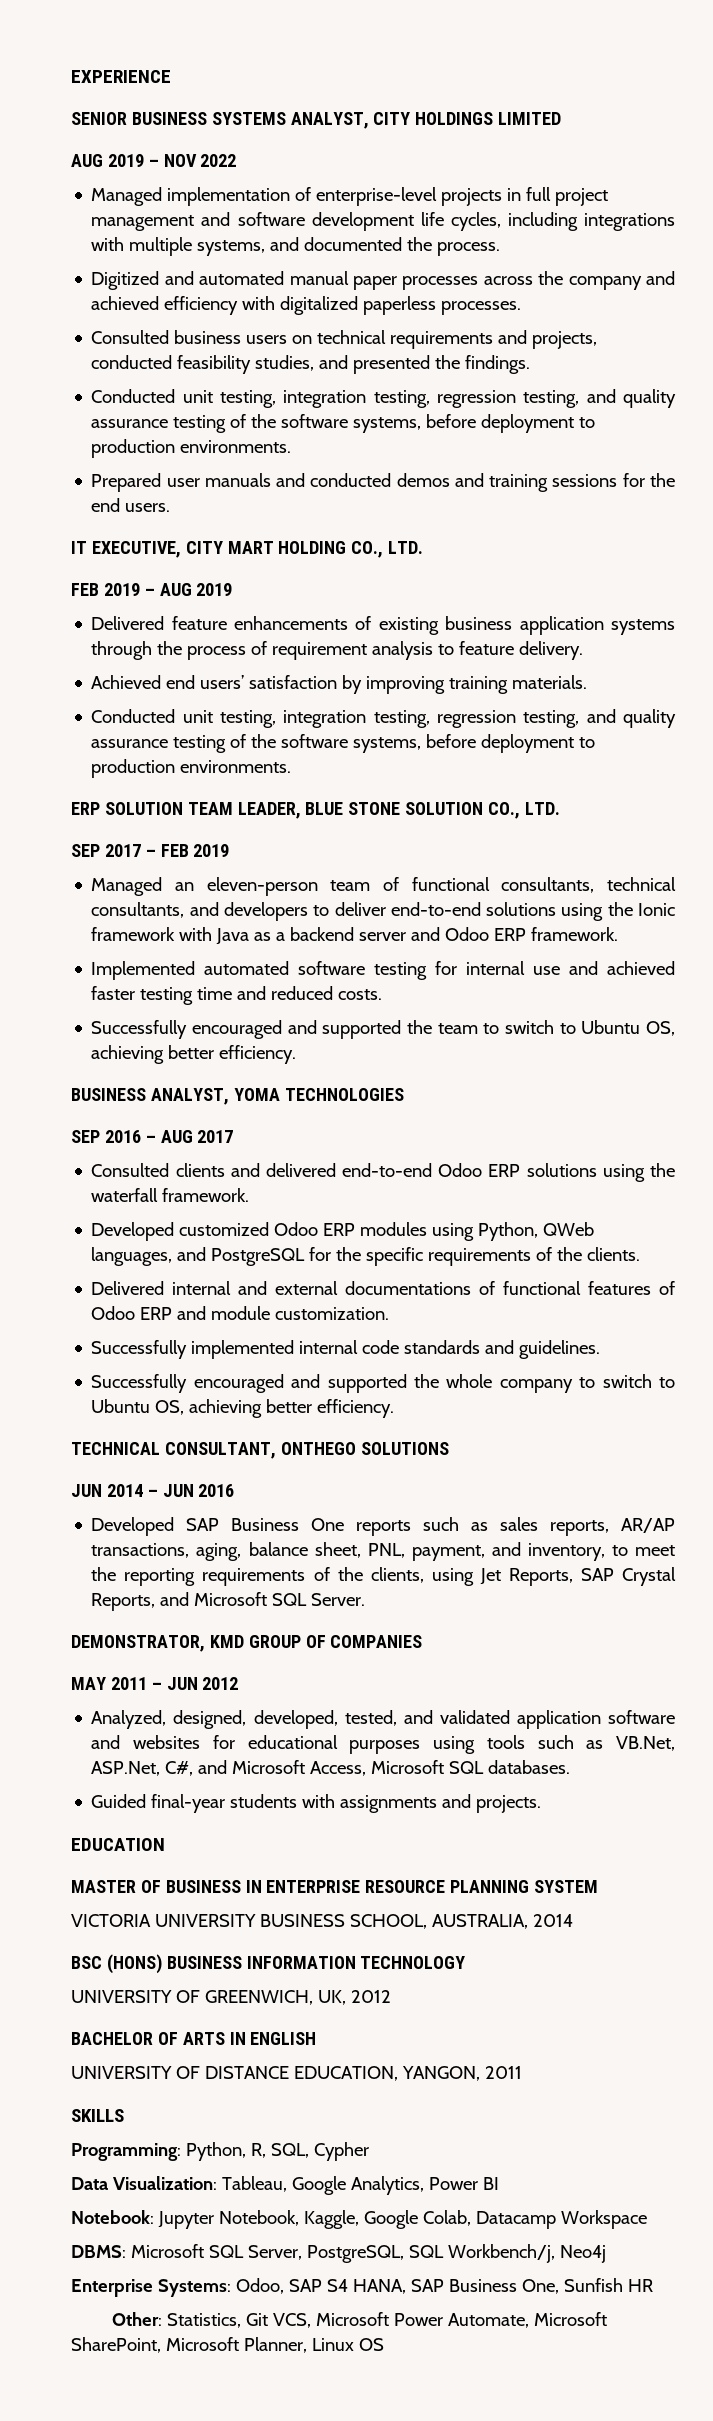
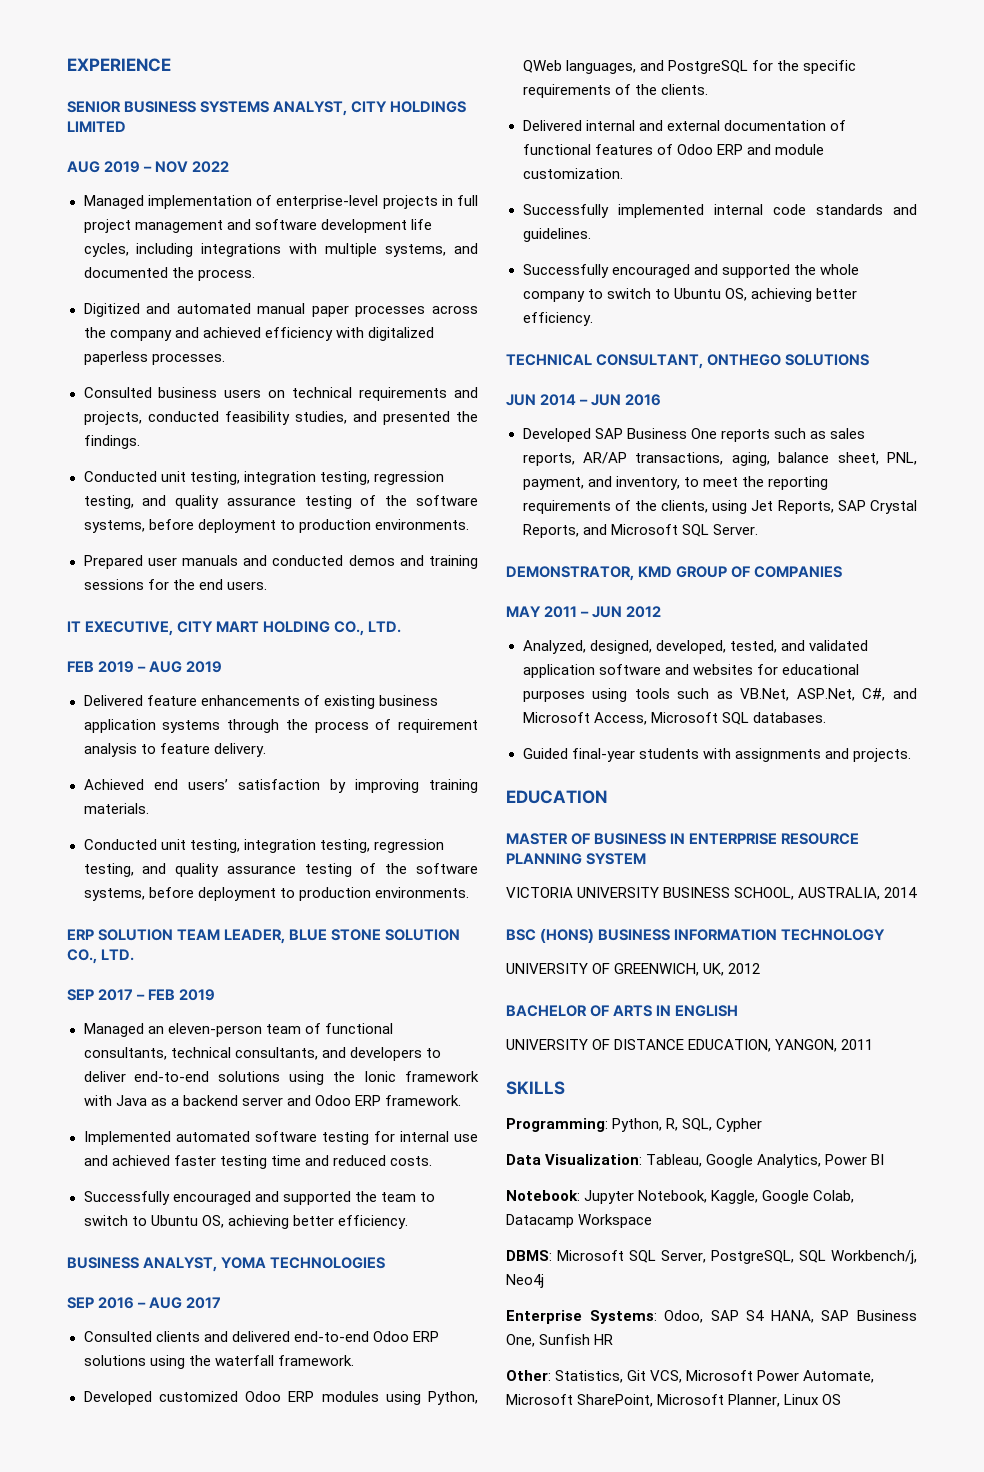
- Delivered internal and external documentations of functional features of Odoo ERP and module customization.
+ Delivered internal and external documentation of functional features of Odoo ERP and module customization.

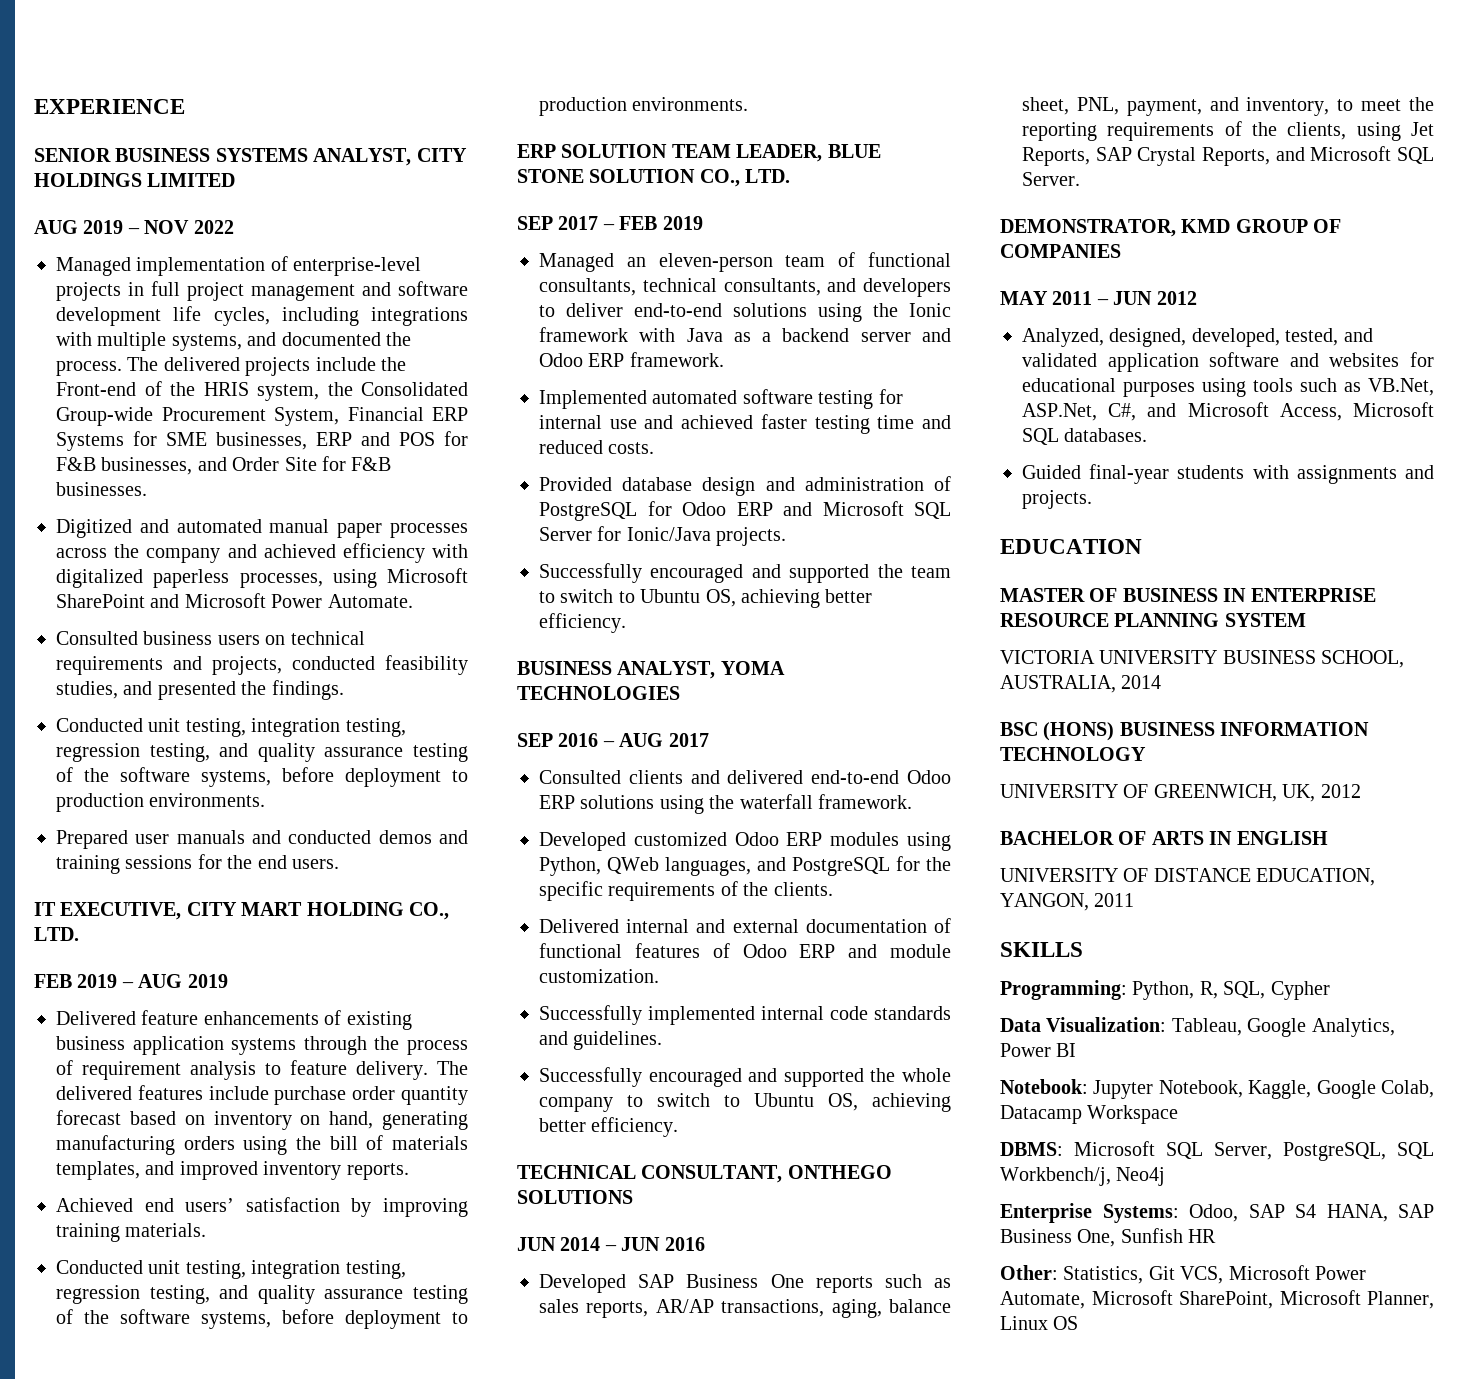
+ The delivered projects include the Front-end of the HRIS system, the Consolidated Group-wide Procurement System, Financial ERP Systems for SME businesses, ERP and POS for F&B businesses, and Order Site for F&B businesses.
- Digitized and automated manual paper processes across the company and achieved efficiency with digitalized paperless processes.
+ Digitized and automated manual paper processes across the company and achieved efficiency with digitalized paperless processes, using Microsoft SharePoint and Microsoft Power Automate.
+ The delivered features include purchase order quantity forecast based on inventory on hand, generating manufacturing orders using the bill of materials templates, and improved inventory reports.
+ Provided database design and administration of PostgreSQL for Odoo ERP and Microsoft SQL Server for Ionic/Java projects.

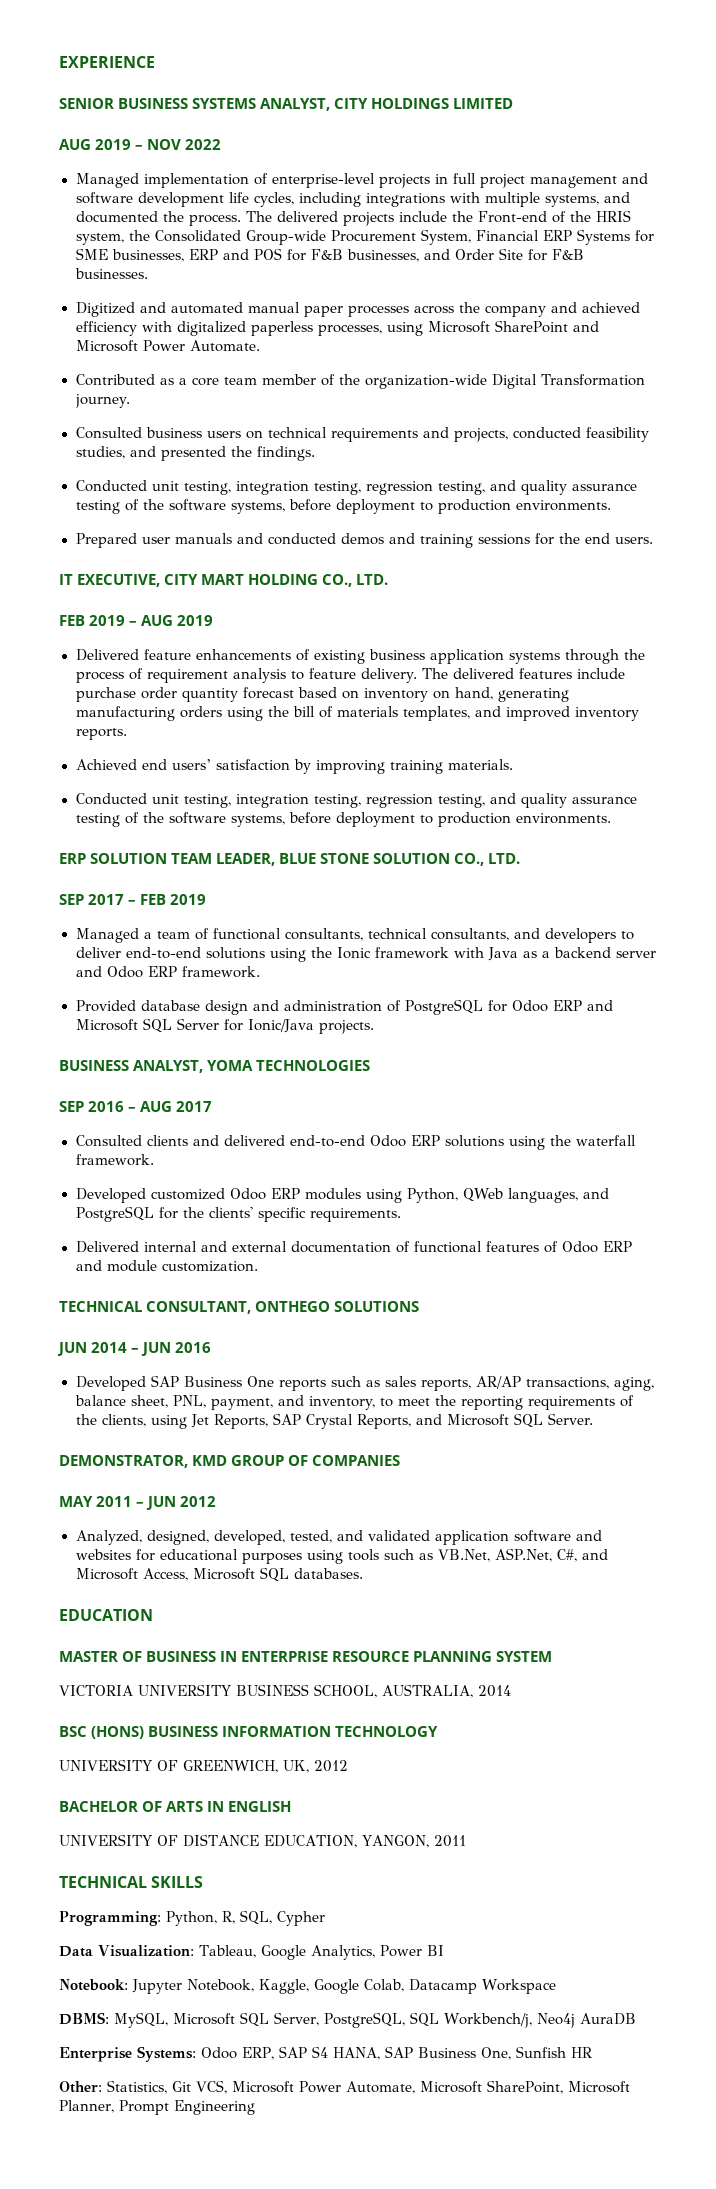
+ Contributed as a core team member of the organization-wide Digital Transformation journey.
- Managed an eleven-person team of functional consultants, technical consultants, and developers to deliver end-to-end solutions using the Ionic framework with Java as a backend server and Odoo ERP framework.
+ Managed a team of functional consultants, technical consultants, and developers to deliver end-to-end solutions using the Ionic framework with Java as a backend server and Odoo ERP framework.
- Implemented automated software testing for internal use and achieved faster testing time and reduced costs.
- Successfully encouraged and supported the team to switch to Ubuntu OS, achieving better efficiency.
- Developed customized Odoo ERP modules using Python, QWeb languages, and PostgreSQL for the specific requirements of the clients.
+ Developed customized Odoo ERP modules using Python, QWeb languages, and PostgreSQL for the clients' specific requirements.
- Successfully implemented internal code standards and guidelines.
- Successfully encouraged and supported the whole company to switch to Ubuntu OS, achieving better efficiency.
- Guided final-year students with assignments and projects.
- SKILLS
+ TECHNICAL SKILLS
- DBMS: Microsoft SQL Server, PostgreSQL, SQL Workbench/j, Neo4j
+ DBMS: MySQL, Microsoft SQL Server, PostgreSQL, SQL Workbench/j, Neo4j AuraDB
- Enterprise Systems: Odoo, SAP S4 HANA, SAP Business One, Sunfish HR
+ Enterprise Systems: Odoo ERP, SAP S4 HANA, SAP Business One, Sunfish HR
- Other: Statistics, Git VCS, Microsoft Power Automate, Microsoft SharePoint, Microsoft Planner, Linux OS
+ Other: Statistics, Git VCS, Microsoft Power Automate, Microsoft SharePoint, Microsoft Planner, Prompt Engineering

